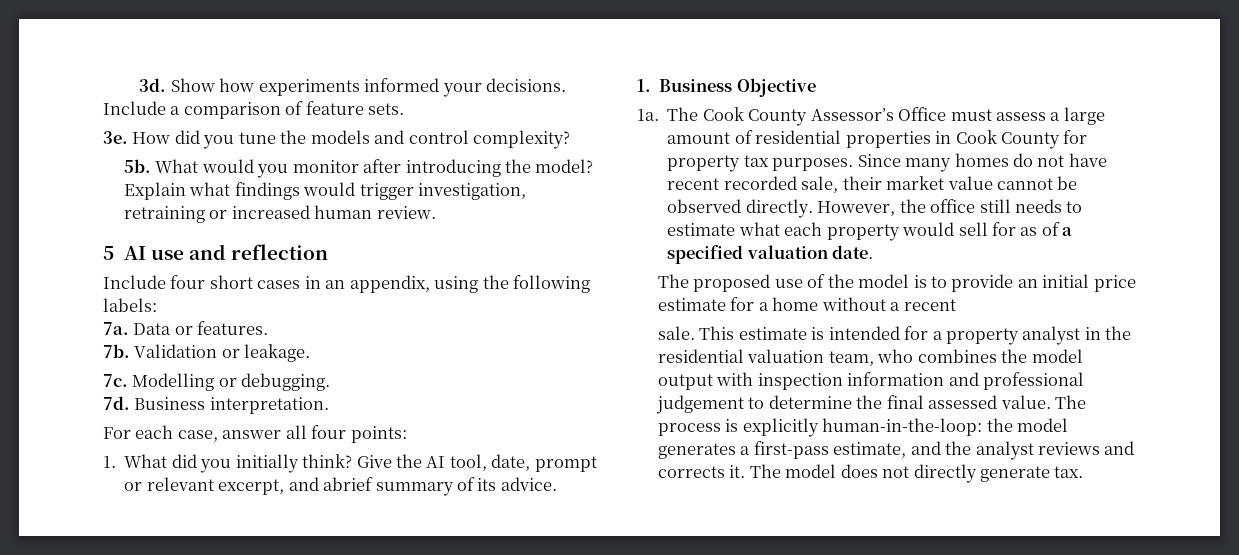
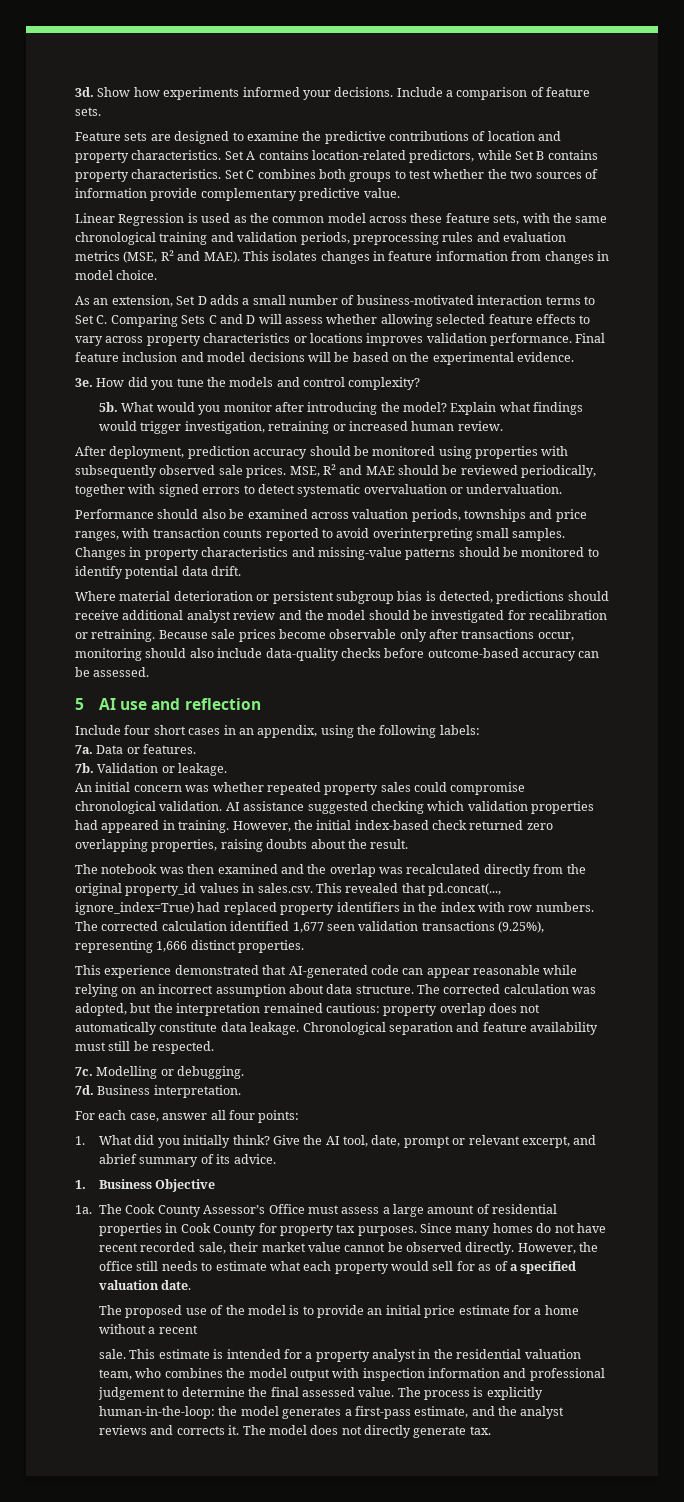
+ Feature sets are designed to examine the predictive contributions of location and property characteristics. Set A contains location-related predictors, while Set B contains property characteristics. Set C combines both groups to test whether the two sources of information provide complementary predictive value.
+ Linear Regression is used as the common model across these feature sets, with the same chronological training and validation periods, preprocessing rules and evaluation metrics (MSE, R² and MAE). This isolates changes in feature information from changes in model choice.
+ As an extension, Set D adds a small number of business-motivated interaction terms to Set C. Comparing Sets C and D will assess whether allowing selected feature effects to vary across property characteristics or locations improves validation performance. Final feature inclusion and model decisions will be based on the experimental evidence.
+ After deployment, prediction accuracy should be monitored using properties with subsequently observed sale prices. MSE, R² and MAE should be reviewed periodically, together with signed errors to detect systematic overvaluation or undervaluation.
+ Performance should also be examined across valuation periods, townships and price ranges, with transaction counts reported to avoid overinterpreting small samples. Changes in property characteristics and missing-value patterns should be monitored to identify potential data drift.
+ Where material deterioration or persistent subgroup bias is detected, predictions should receive additional analyst review and the model should be investigated for recalibration or retraining. Because sale prices become observable only after transactions occur, monitoring should also include data-quality checks before outcome-based accuracy can be assessed.
+ An initial concern was whether repeated property sales could compromise chronological validation. AI assistance suggested checking which validation properties had appeared in training. However, the initial index-based check returned zero overlapping properties, raising doubts about the result.
+ The notebook was then examined and the overlap was recalculated directly from the original property_id values in sales.csv. This revealed that pd.concat(..., ignore_index=True) had replaced property identifiers in the index with row numbers. The corrected calculation identified 1,677 seen validation transactions (9.25%), representing 1,666 distinct properties.
+ This experience demonstrated that AI-generated code can appear reasonable while relying on an incorrect assumption about data structure. The corrected calculation was adopted, but the interpretation remained cautious: property overlap does not automatically constitute data leakage. Chronological separation and feature availability must still be respected.

